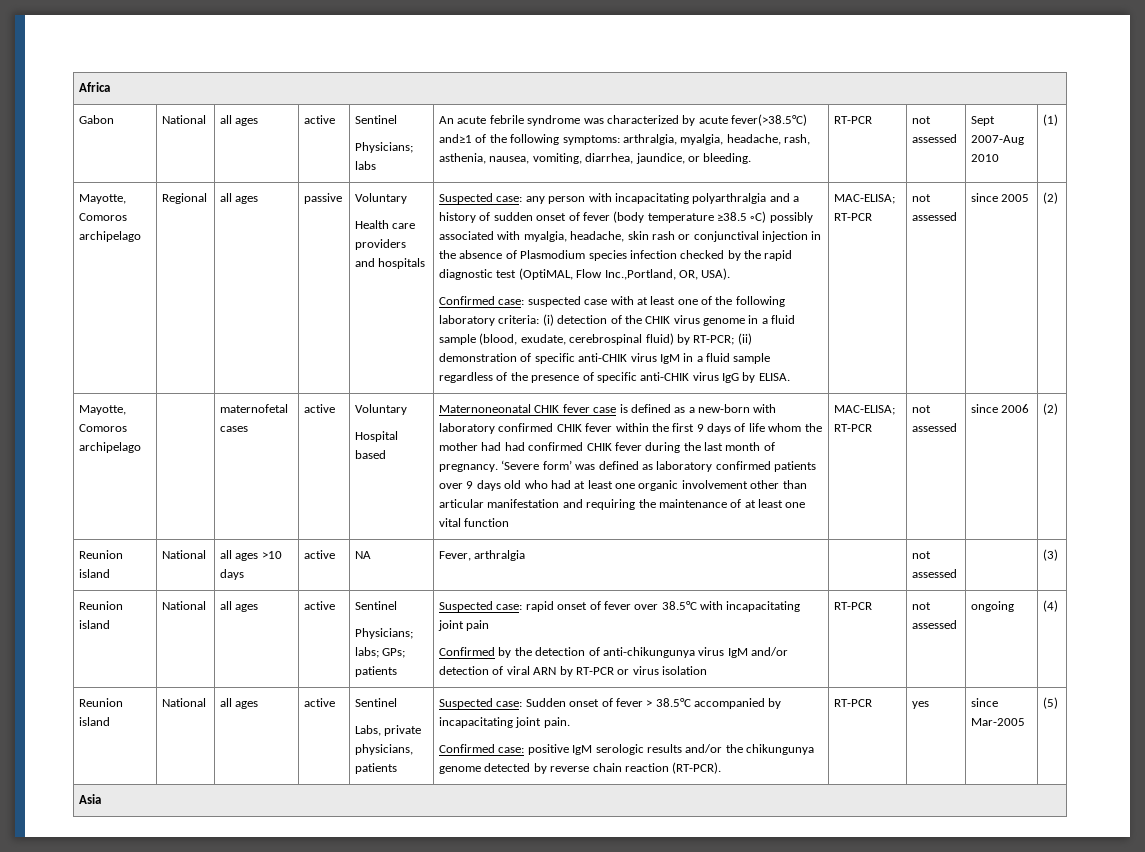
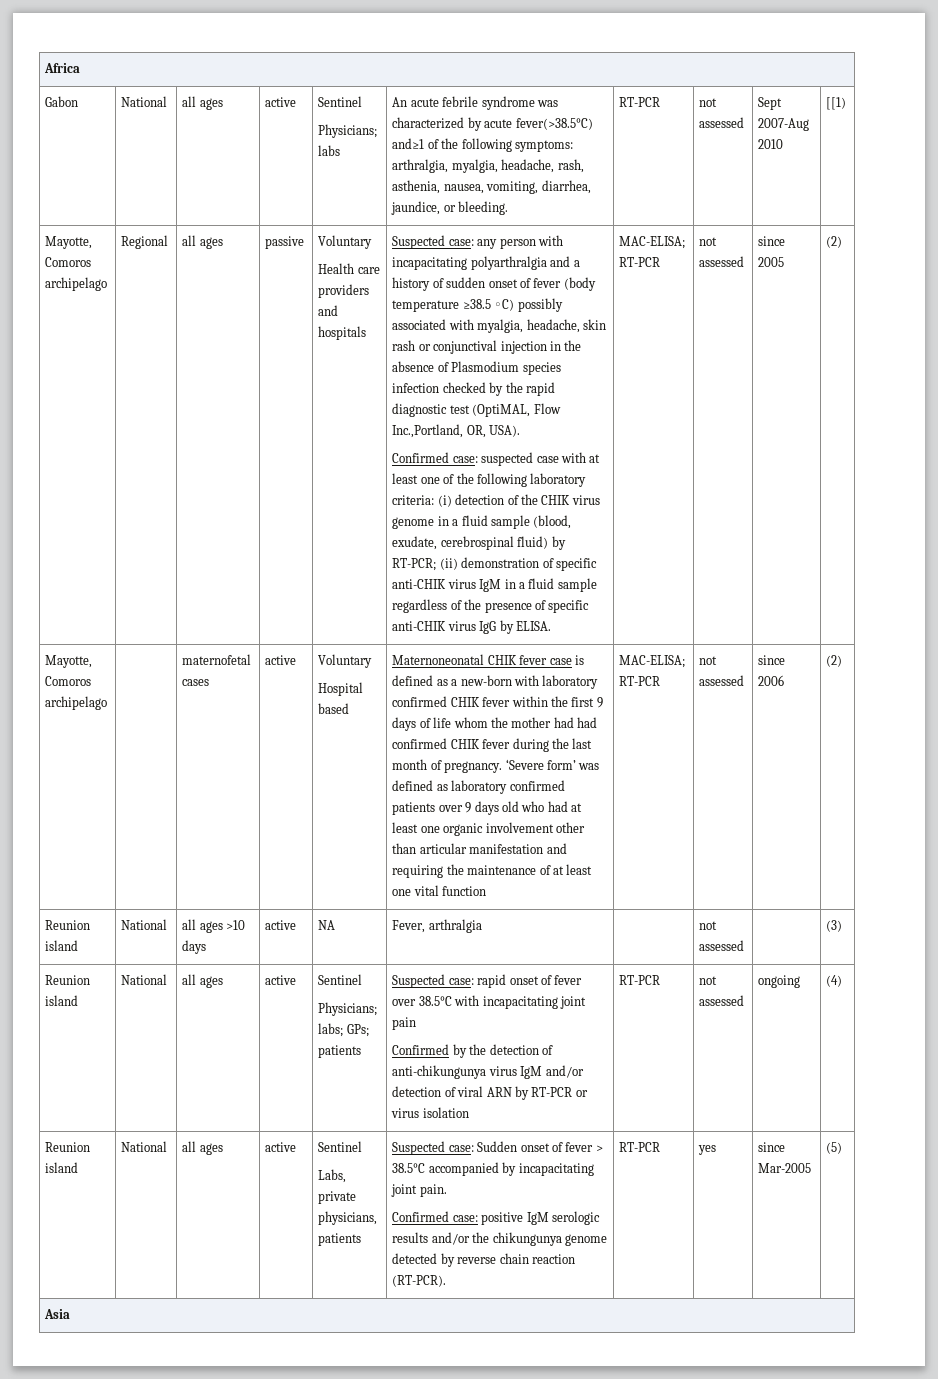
  Gabon | National | all ages | active | Sentinel
- Physicians; labs | An acute febrile syndrome was characterized by acute fever(>38.5°C) and≥1 of the following symptoms: arthralgia, myalgia, headache, rash, asthenia, nausea, vomiting, diarrhea, jaundice, or bleeding. | RT-PCR | not assessed | Sept 2007-Aug 2010 | (1)
+ Physicians; labs | An acute febrile syndrome was characterized by acute fever(>38.5°C) and≥1 of the following symptoms: arthralgia, myalgia, headache, rash, asthenia, nausea, vomiting, diarrhea, jaundice, or bleeding. | RT-PCR | not assessed | Sept 2007-Aug 2010 | [[1)

